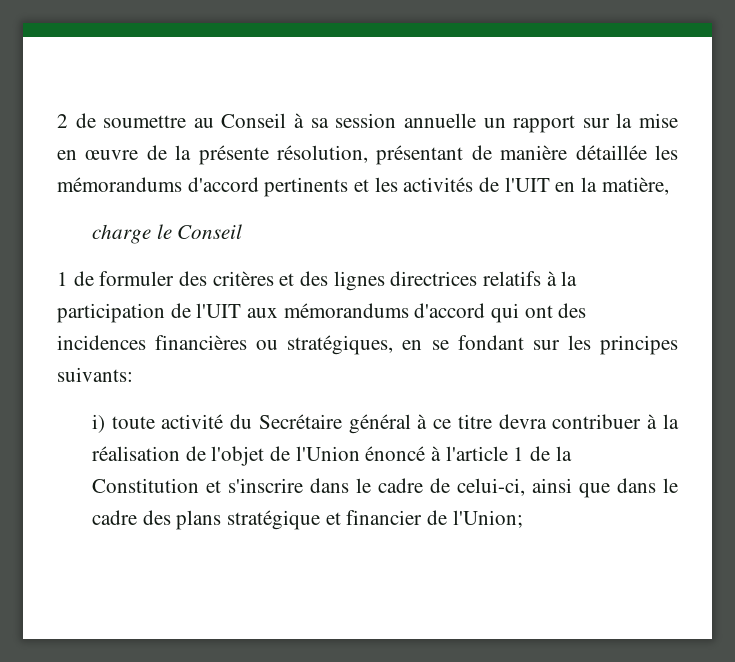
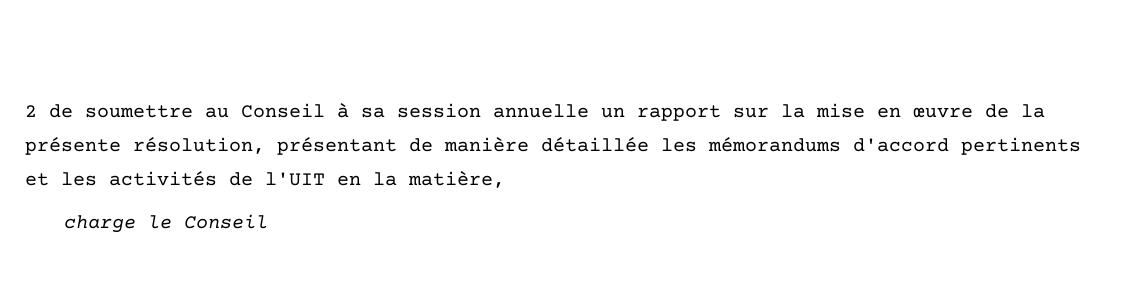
- 1 de formuler des critères et des lignes directrices relatifs à la participation de l'UIT aux mémorandums d'accord qui ont des incidences financières ou stratégiques, en se fondant sur les principes suivants:
- i) toute activité du Secrétaire général à ce titre devra contribuer à la réalisation de l'objet de l'Union énoncé à l'article 1 de la Constitution et s'inscrire dans le cadre de celui-ci, ainsi que dans le cadre des plans stratégique et financier de l'Union;

